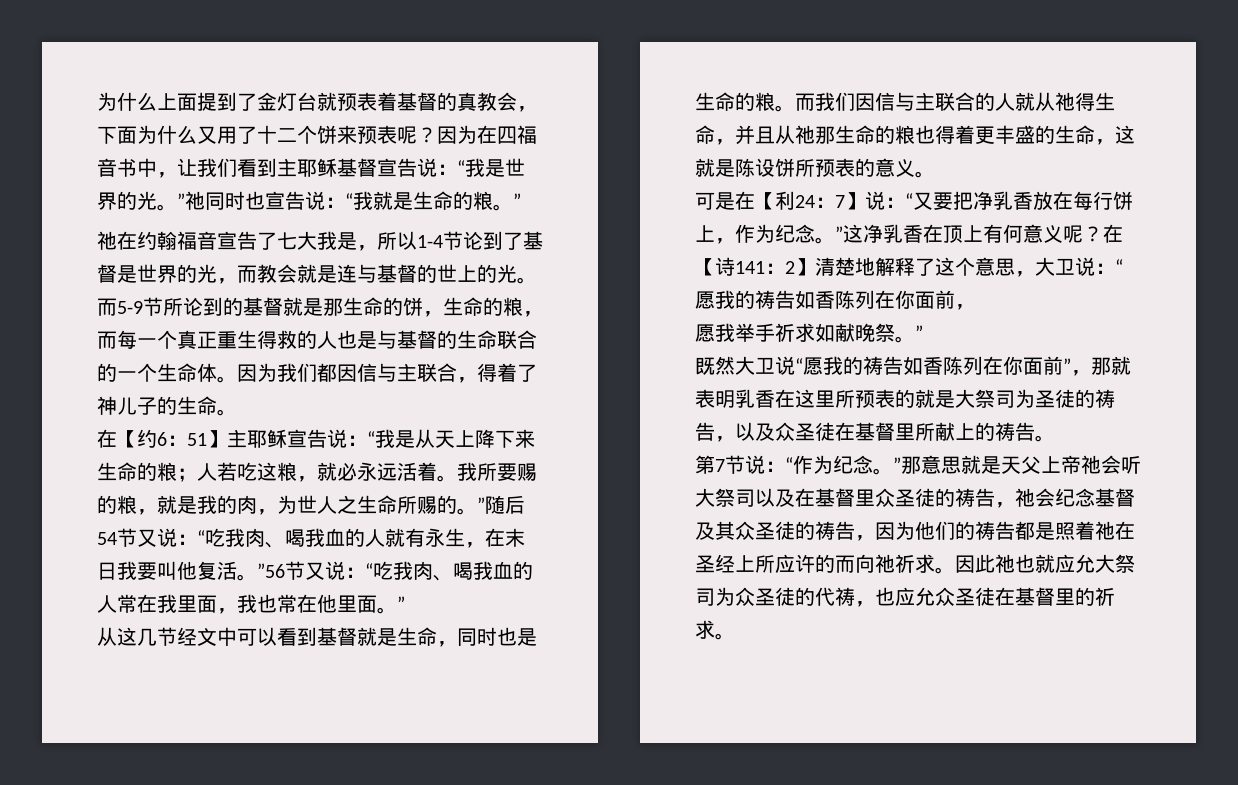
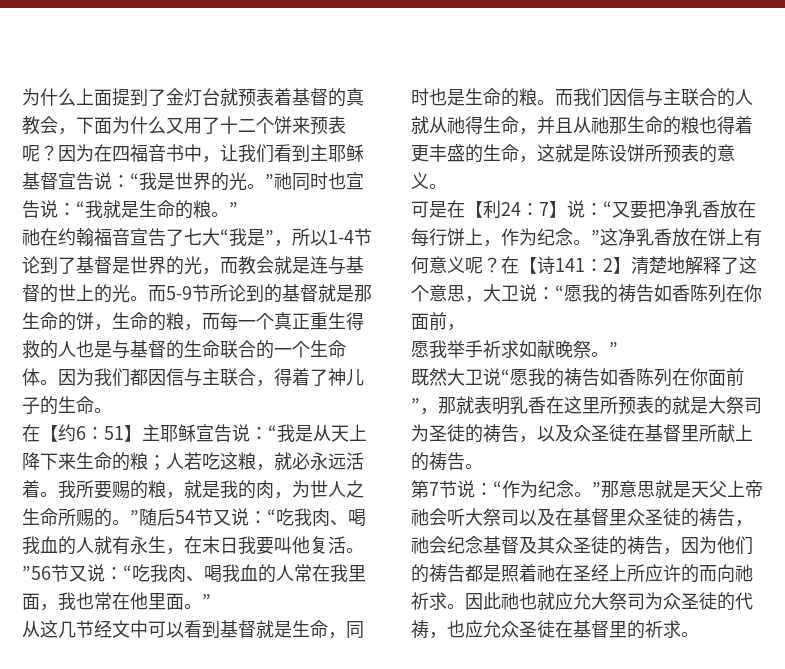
- 祂在约翰福音宣告了七大我是，所以1-4节论到了基督是世界的光，而教会就是连与基督的世上的光。
+ 祂在约翰福音宣告了七大“我是”，所以1-4节论到了基督是世界的光，而教会就是连与基督的世上的光。
- 可是在【利24：7】说：“又要把净乳香放在每行饼上，作为纪念。”这净乳香在顶上有何意义呢？
+ 可是在【利24：7】说：“又要把净乳香放在每行饼上，作为纪念。”这净乳香放在饼上有何意义呢？

